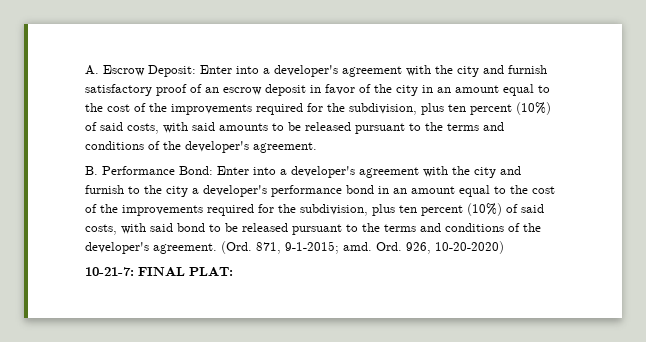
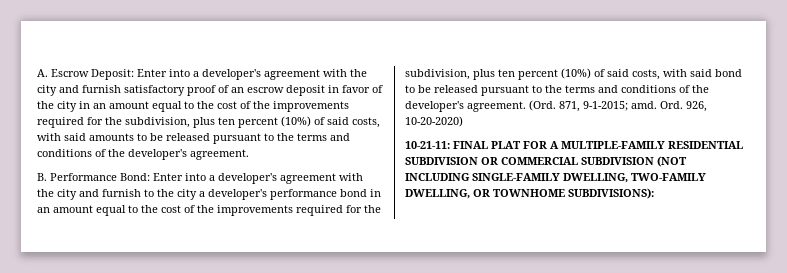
- 10-21-7: FINAL PLAT:
+ 10-21-11: FINAL PLAT FOR A MULTIPLE-FAMILY RESIDENTIAL SUBDIVISION OR COMMERCIAL SUBDIVISION (NOT INCLUDING SINGLE-FAMILY DWELLING, TWO-FAMILY DWELLING, OR TOWNHOME SUBDIVISIONS):

